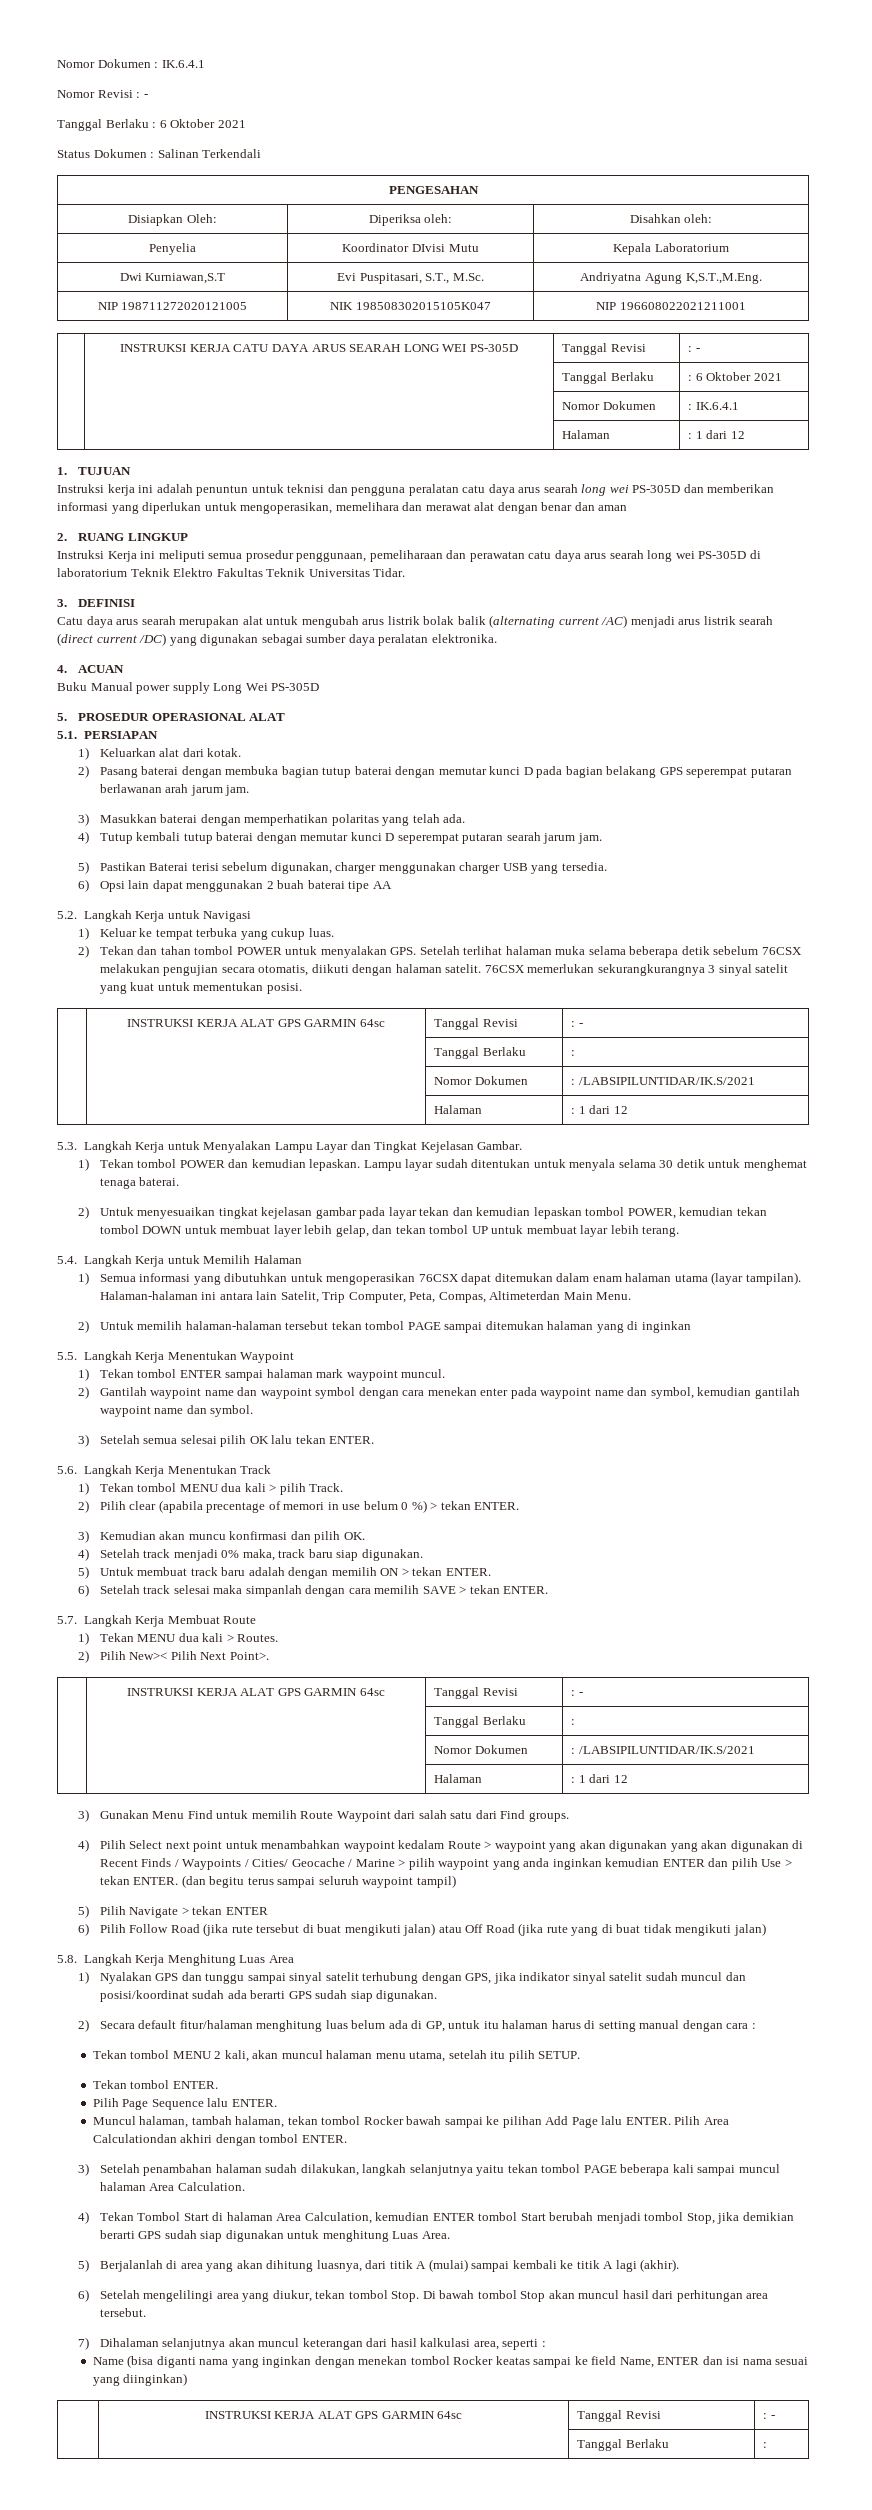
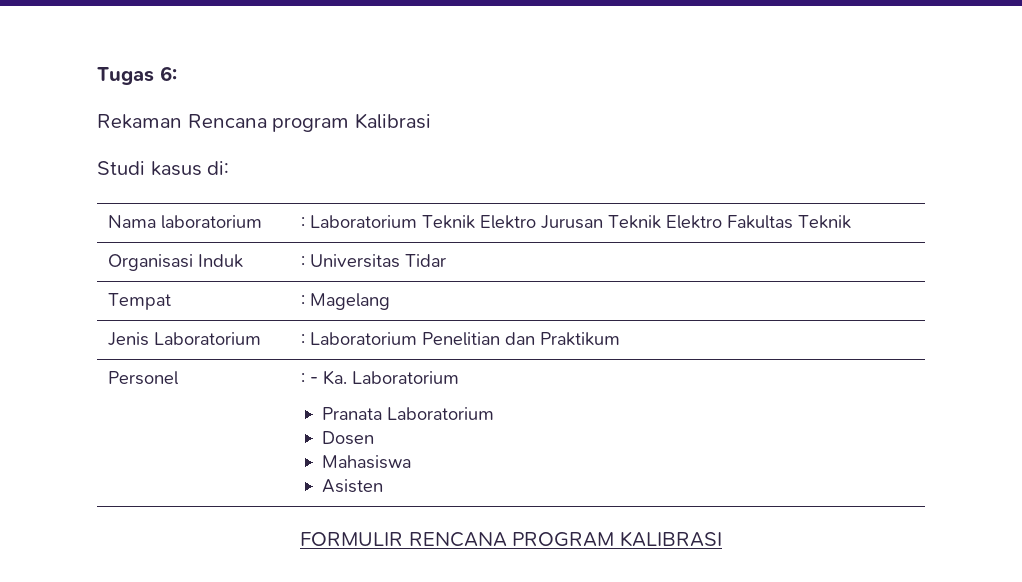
- Nomor Dokumen : IK.6.4.1
- Nomor Revisi : -
- Tanggal Berlaku : 6 Oktober 2021
- Status Dokumen : Salinan Terkendali
- PENGESAHAN
- Disiapkan Oleh: | Diperiksa oleh: | Disahkan oleh:
- Penyelia | Koordinator DIvisi Mutu | Kepala Laboratorium
- Dwi Kurniawan,S.T | Evi Puspitasari, S.T., M.Sc. | Andriyatna Agung K,S.T.,M.Eng.
- NIP 198711272020121005 | NIK 198508302015105K047 | NIP 196608022021211001
- | INSTRUKSI KERJA CATU DAYA ARUS SEARAH LONG WEI PS-305D | Tanggal Revisi | : -
- | | Tanggal Berlaku | : 6 Oktober 2021
- | | Nomor Dokumen | : IK.6.4.1
- | | Halaman | : 1 dari 12
- 1. TUJUAN
- Instruksi kerja ini adalah penuntun untuk teknisi dan pengguna peralatan catu daya arus searah long wei PS-305D dan memberikan informasi yang diperlukan untuk mengoperasikan, memelihara dan merawat alat dengan benar dan aman
- 2. RUANG LINGKUP
- Instruksi Kerja ini meliputi semua prosedur penggunaan, pemeliharaan dan perawatan catu daya arus searah long wei PS-305D di laboratorium Teknik Elektro Fakultas Teknik Universitas Tidar.
- 3. DEFINISI
- Catu daya arus searah merupakan alat untuk mengubah arus listrik bolak balik (alternating current /AC) menjadi arus listrik searah (direct current /DC) yang digunakan sebagai sumber daya peralatan elektronika.
- 4. ACUAN
- Buku Manual power supply Long Wei PS-305D
- 5. PROSEDUR OPERASIONAL ALAT
- 5.1. PERSIAPAN
- 1) Keluarkan alat dari kotak.
- 2) Pasang baterai dengan membuka bagian tutup baterai dengan memutar kunci D pada bagian belakang GPS seperempat putaran berlawanan arah jarum jam.
- 3) Masukkan baterai dengan memperhatikan polaritas yang telah ada.
- 4) Tutup kembali tutup baterai dengan memutar kunci D seperempat putaran searah jarum jam.
- 5) Pastikan Baterai terisi sebelum digunakan, charger menggunakan charger USB yang tersedia.
- 6) Opsi lain dapat menggunakan 2 buah baterai tipe AA
- 5.2. Langkah Kerja untuk Navigasi
- 1) Keluar ke tempat terbuka yang cukup luas.
- 2) Tekan dan tahan tombol POWER untuk menyalakan GPS. Setelah terlihat halaman muka selama beberapa detik sebelum 76CSX melakukan pengujian secara otomatis, diikuti dengan halaman satelit. 76CSX memerlukan sekurangkurangnya 3 sinyal satelit yang kuat untuk mementukan posisi.
- | INSTRUKSI KERJA ALAT GPS GARMIN 64sc | Tanggal Revisi | : -
- | | Tanggal Berlaku | :
- | | Nomor Dokumen | : /LABSIPILUNTIDAR/IK.S/2021
- | | Halaman | : 1 dari 12
- 5.3. Langkah Kerja untuk Menyalakan Lampu Layar dan Tingkat Kejelasan Gambar.
- 1) Tekan tombol POWER dan kemudian lepaskan. Lampu layar sudah ditentukan untuk menyala selama 30 detik untuk menghemat tenaga baterai.
- 2) Untuk menyesuaikan tingkat kejelasan gambar pada layar tekan dan kemudian lepaskan tombol POWER, kemudian tekan tombol DOWN untuk membuat layer lebih gelap, dan tekan tombol UP untuk membuat layar lebih terang.
- 5.4. Langkah Kerja untuk Memilih Halaman
- 1) Semua informasi yang dibutuhkan untuk mengoperasikan 76CSX dapat ditemukan dalam enam halaman utama (layar tampilan). Halaman-halaman ini antara lain Satelit, Trip Computer, Peta, Compas, Altimeterdan Main Menu.
- 2) Untuk memilih halaman-halaman tersebut tekan tombol PAGE sampai ditemukan halaman yang di inginkan
- 5.5. Langkah Kerja Menentukan Waypoint
- 1) Tekan tombol ENTER sampai halaman mark waypoint muncul.
- 2) Gantilah waypoint name dan waypoint symbol dengan cara menekan enter pada waypoint name dan symbol, kemudian gantilah waypoint name dan symbol.
- 3) Setelah semua selesai pilih OK lalu tekan ENTER.
- 5.6. Langkah Kerja Menentukan Track
- 1) Tekan tombol MENU dua kali > pilih Track.
- 2) Pilih clear (apabila precentage of memori in use belum 0 %) > tekan ENTER.
- 3) Kemudian akan muncu konfirmasi dan pilih OK.
- 4) Setelah track menjadi 0% maka, track baru siap digunakan.
- 5) Untuk membuat track baru adalah dengan memilih ON > tekan ENTER.
- 6) Setelah track selesai maka simpanlah dengan cara memilih SAVE > tekan ENTER.
- 5.7. Langkah Kerja Membuat Route
- 1) Tekan MENU dua kali > Routes.
- 2) Pilih New>< Pilih Next Point>.
- | INSTRUKSI KERJA ALAT GPS GARMIN 64sc | Tanggal Revisi | : -
- | | Tanggal Berlaku | :
- | | Nomor Dokumen | : /LABSIPILUNTIDAR/IK.S/2021
- | | Halaman | : 1 dari 12
- 3) Gunakan Menu Find untuk memilih Route Waypoint dari salah satu dari Find groups.
- 4) Pilih Select next point untuk menambahkan waypoint kedalam Route > waypoint yang akan digunakan yang akan digunakan di Recent Finds / Waypoints / Cities/ Geocache / Marine > pilih waypoint yang anda inginkan kemudian ENTER dan pilih Use > tekan ENTER. (dan begitu terus sampai seluruh waypoint tampil)
- 5) Pilih Navigate > tekan ENTER
- 6) Pilih Follow Road (jika rute tersebut di buat mengikuti jalan) atau Off Road (jika rute yang di buat tidak mengikuti jalan)
- 5.8. Langkah Kerja Menghitung Luas Area
- 1) Nyalakan GPS dan tunggu sampai sinyal satelit terhubung dengan GPS, jika indikator sinyal satelit sudah muncul dan posisi/koordinat sudah ada berarti GPS sudah siap digunakan.
- 2) Secara default fitur/halaman menghitung luas belum ada di GP, untuk itu halaman harus di setting manual dengan cara :
- Tekan tombol MENU 2 kali, akan muncul halaman menu utama, setelah itu pilih SETUP.
- Tekan tombol ENTER.
- Pilih Page Sequence lalu ENTER.
- Muncul halaman, tambah halaman, tekan tombol Rocker bawah sampai ke pilihan Add Page lalu ENTER. Pilih Area Calculationdan akhiri dengan tombol ENTER.
- 3) Setelah penambahan halaman sudah dilakukan, langkah selanjutnya yaitu tekan tombol PAGE beberapa kali sampai muncul halaman Area Calculation.
- 4) Tekan Tombol Start di halaman Area Calculation, kemudian ENTER tombol Start berubah menjadi tombol Stop, jika demikian berarti GPS sudah siap digunakan untuk menghitung Luas Area.
- 5) Berjalanlah di area yang akan dihitung luasnya, dari titik A (mulai) sampai kembali ke titik A lagi (akhir).
- 6) Setelah mengelilingi area yang diukur, tekan tombol Stop. Di bawah tombol Stop akan muncul hasil dari perhitungan area tersebut.
- 7) Dihalaman selanjutnya akan muncul keterangan dari hasil kalkulasi area, seperti :
- Name (bisa diganti nama yang inginkan dengan menekan tombol Rocker keatas sampai ke field Name, ENTER dan isi nama sesuai yang diinginkan)
- | INSTRUKSI KERJA ALAT GPS GARMIN 64sc | Tanggal Revisi | : -
- | | Tanggal Berlaku | :
+ Tugas 6:
+ Rekaman Rencana program Kalibrasi
+ Studi kasus di:
+ Nama laboratorium | : Laboratorium Teknik Elektro Jurusan Teknik Elektro Fakultas Teknik
+ Organisasi Induk | : Universitas Tidar
+ Tempat | : Magelang
+ Jenis Laboratorium | : Laboratorium Penelitian dan Praktikum
+ Personel | : - Ka. Laboratorium
+ Pranata Laboratorium
+ Dosen
+ Mahasiswa
+ Asisten
+ FORMULIR RENCANA PROGRAM KALIBRASI

